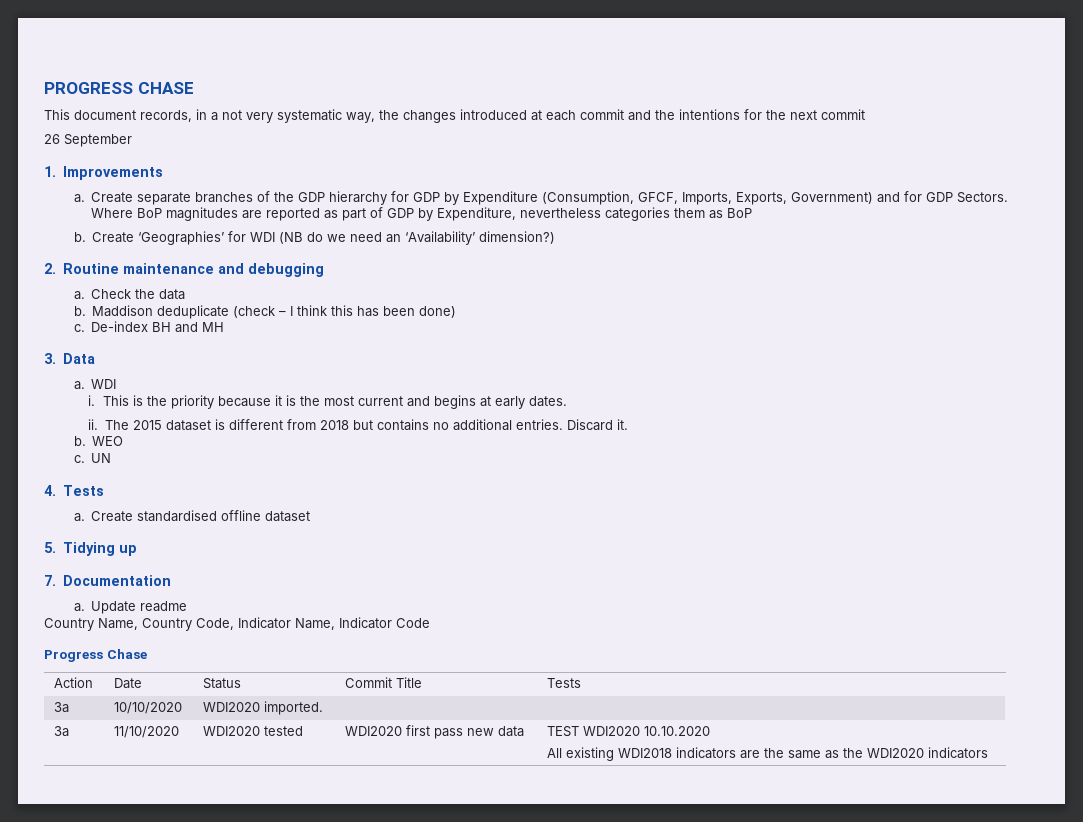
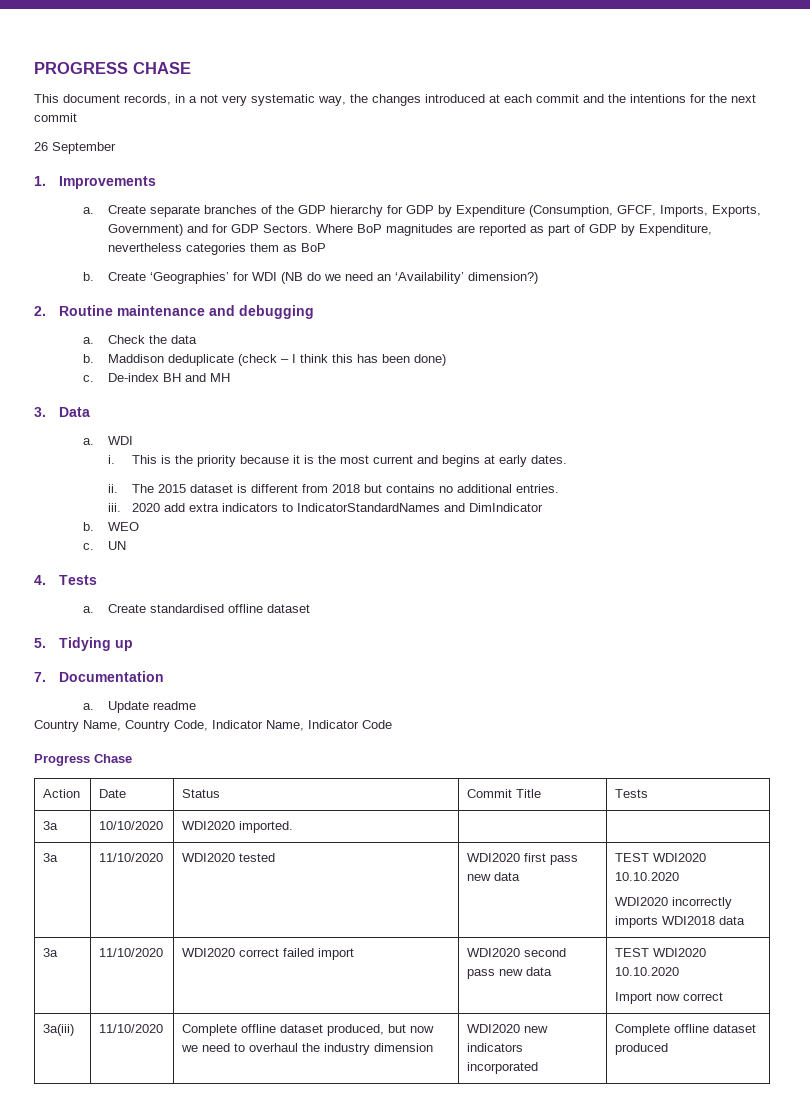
- The 2015 dataset is different from 2018 but contains no additional entries. Discard it.
+ The 2015 dataset is different from 2018 but contains no additional entries.
+ iii. 2020 add extra indicators to IndicatorStandardNames and DimIndicator
  3a | 11/10/2020 | WDI2020 tested | WDI2020 first pass new data | TEST WDI2020 10.10.2020
- All existing WDI2018 indicators are the same as the WDI2020 indicators
+ WDI2020 incorrectly imports WDI2018 data
+ 3a | 11/10/2020 | WDI2020 correct failed import | WDI2020 second pass new data | TEST WDI2020 10.10.2020
+ Import now correct
+ 3a(iii) | 11/10/2020 | Complete offline dataset produced, but now we need to overhaul the industry dimension | WDI2020 new indicators incorporated | Complete offline dataset produced

